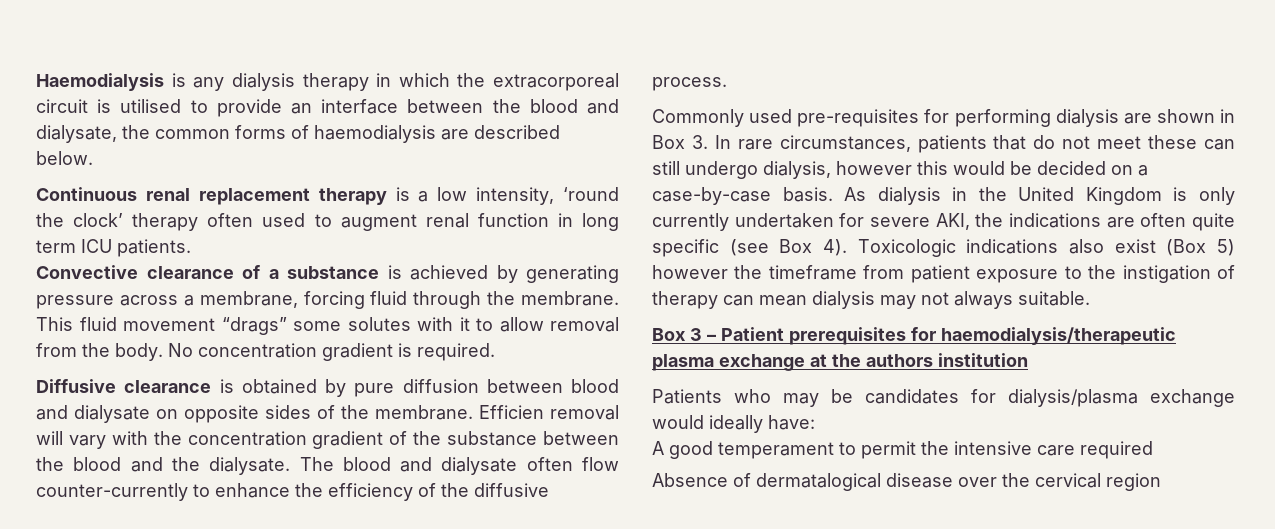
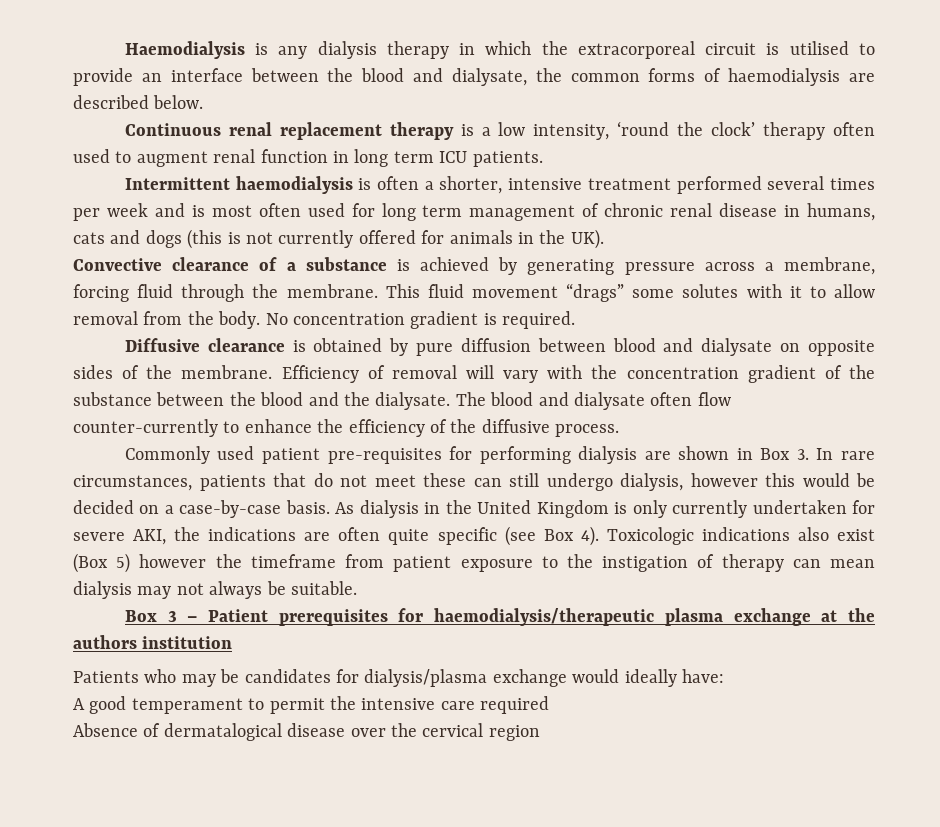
+ Intermittent haemodialysis is often a shorter, intensive treatment performed several times per week and is most often used for long term management of chronic renal disease in humans, cats and dogs (this is not currently offered for animals in the UK).
- Efficien removal will vary with the concentration gradient of the substance between the blood and the dialysate.
+ Efficiency of removal will vary with the concentration gradient of the substance between the blood and the dialysate.
- Commonly used pre-requisites for performing dialysis are shown in Box 3. In rare circumstances, patients that do not meet these can still undergo dialysis, however this would be decided on a case-by-case basis.
+ Commonly used patient pre-requisites for performing dialysis are shown in Box 3. In rare circumstances, patients that do not meet these can still undergo dialysis, however this would be decided on a case-by-case basis.
- Toxicologic indications also exist (Box 5) however the timeframe from patient exposure to the instigation of therapy can mean dialysis may not always suitable.
+ Toxicologic indications also exist (Box 5) however the timeframe from patient exposure to the instigation of therapy can mean dialysis may not always be suitable.

